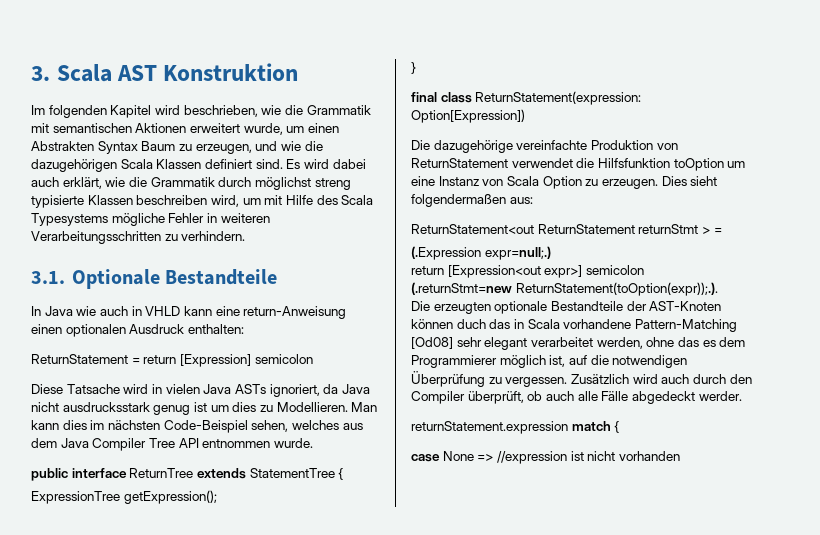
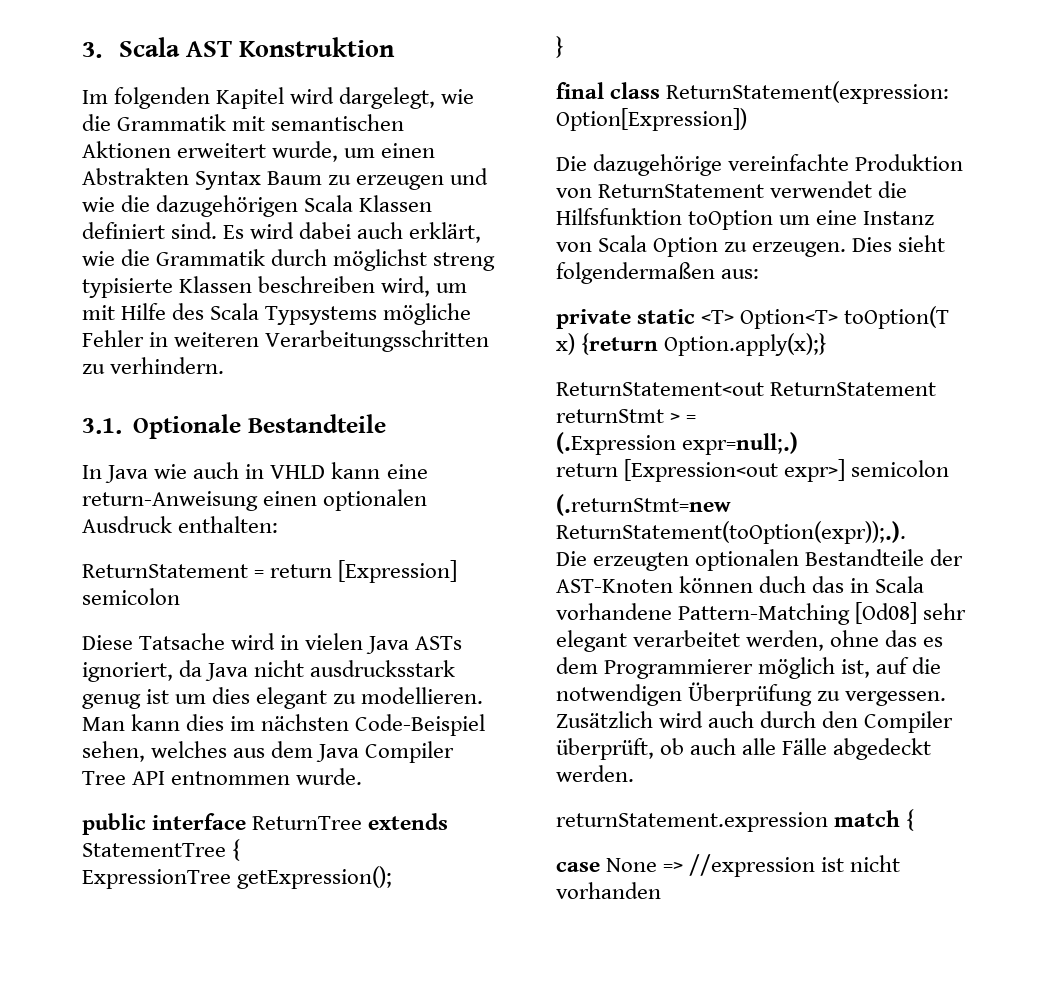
- Im folgenden Kapitel wird beschrieben, wie die Grammatik mit semantischen Aktionen erweitert wurde, um einen Abstrakten Syntax Baum zu erzeugen, und wie die dazugehörigen Scala Klassen definiert sind.
+ Im folgenden Kapitel wird dargelegt, wie die Grammatik mit semantischen Aktionen erweitert wurde, um einen Abstrakten Syntax Baum zu erzeugen und wie die dazugehörigen Scala Klassen definiert sind.
- Es wird dabei auch erklärt, wie die Grammatik durch möglichst streng typisierte Klassen beschreiben wird, um mit Hilfe des Scala Typesystems mögliche Fehler in weiteren Verarbeitungsschritten zu verhindern.
+ Es wird dabei auch erklärt, wie die Grammatik durch möglichst streng typisierte Klassen beschreiben wird, um mit Hilfe des Scala Typsystems mögliche Fehler in weiteren Verarbeitungsschritten zu verhindern.
- Diese Tatsache wird in vielen Java ASTs ignoriert, da Java nicht ausdrucksstark genug ist um dies zu Modellieren.
+ Diese Tatsache wird in vielen Java ASTs ignoriert, da Java nicht ausdrucksstark genug ist um dies elegant zu modellieren.
+ private static <T> Option<T> toOption(T x) {return Option.apply(x);}
- Die erzeugten optionale Bestandteile der AST-Knoten können duch das in Scala vorhandene Pattern-Matching [Od08] sehr elegant verarbeitet werden, ohne das es dem Programmierer möglich ist, auf die notwendigen Überprüfung zu vergessen.
+ Die erzeugten optionalen Bestandteile der AST-Knoten können duch das in Scala vorhandene Pattern-Matching [Od08] sehr elegant verarbeitet werden, ohne das es dem Programmierer möglich ist, auf die notwendigen Überprüfung zu vergessen.
- Zusätzlich wird auch durch den Compiler überprüft, ob auch alle Fälle abgedeckt werder.
+ Zusätzlich wird auch durch den Compiler überprüft, ob auch alle Fälle abgedeckt werden.

